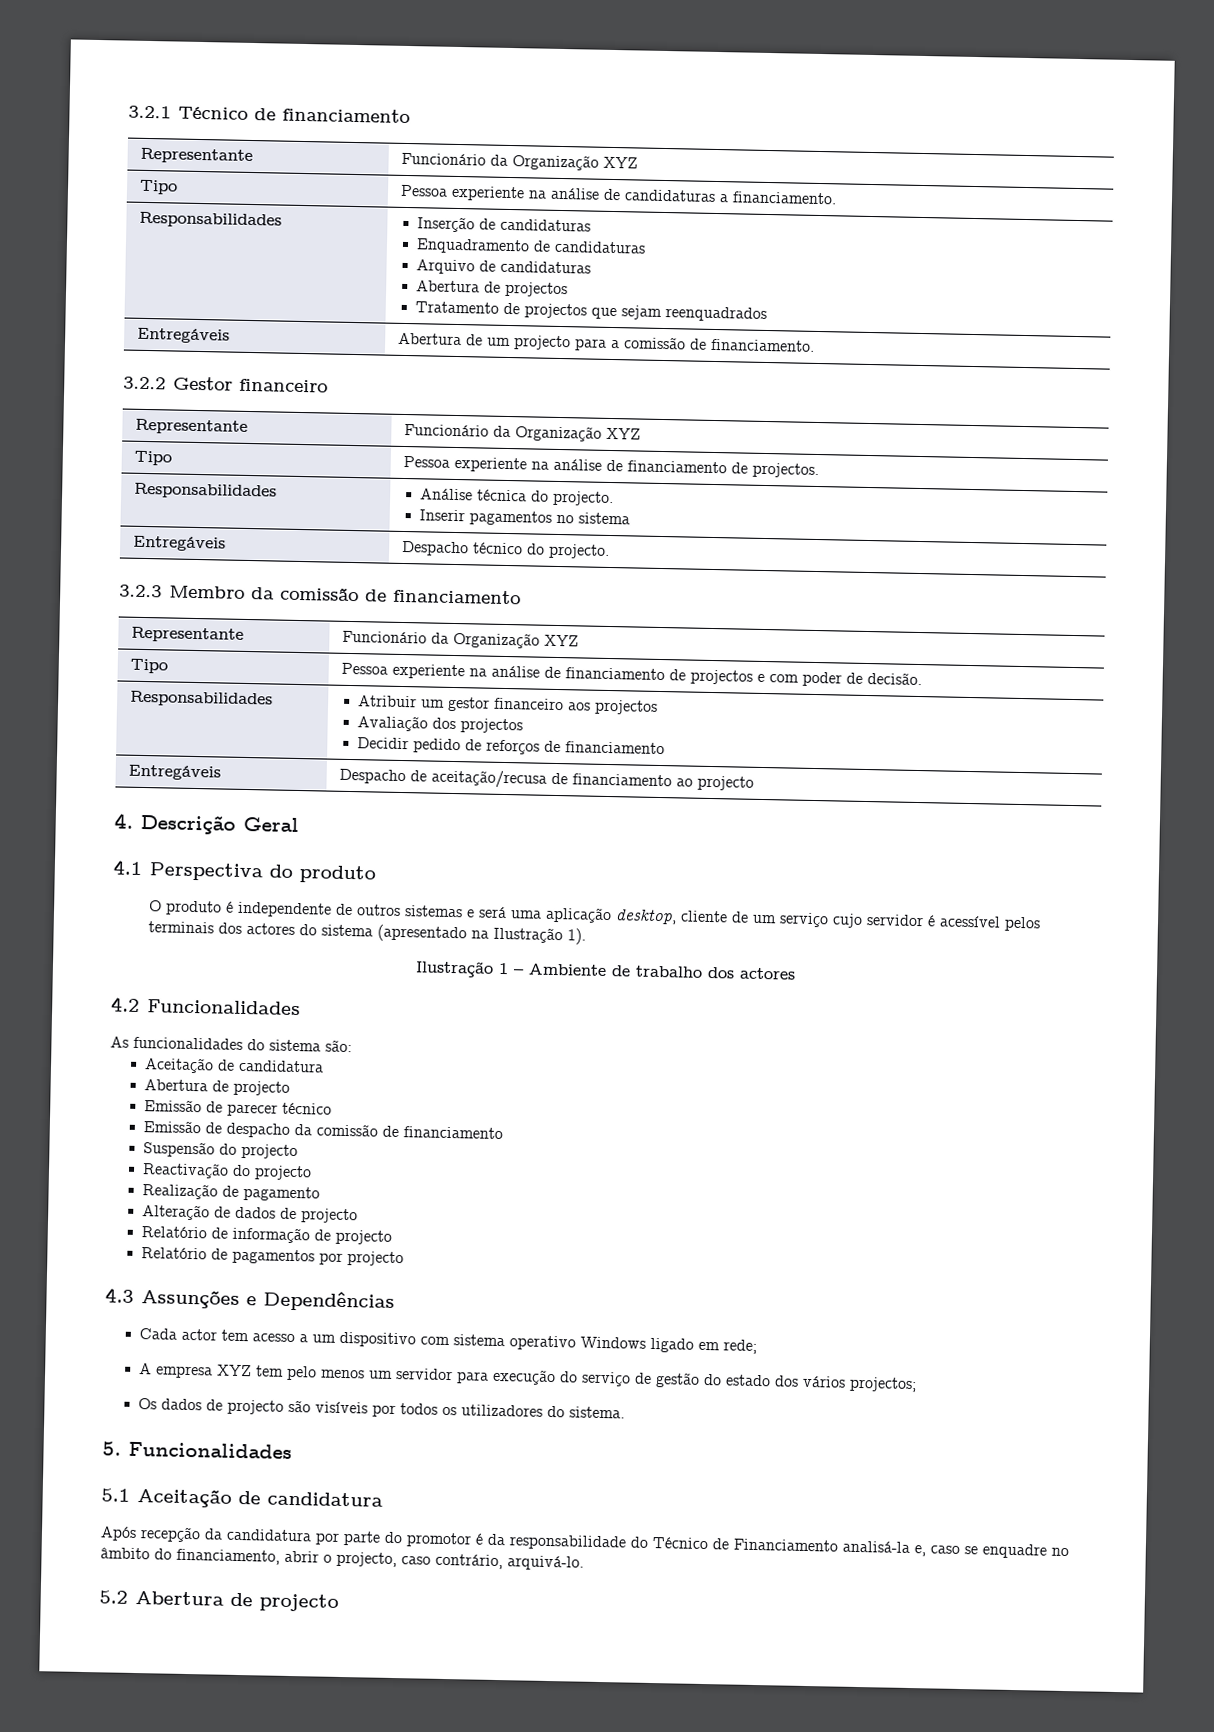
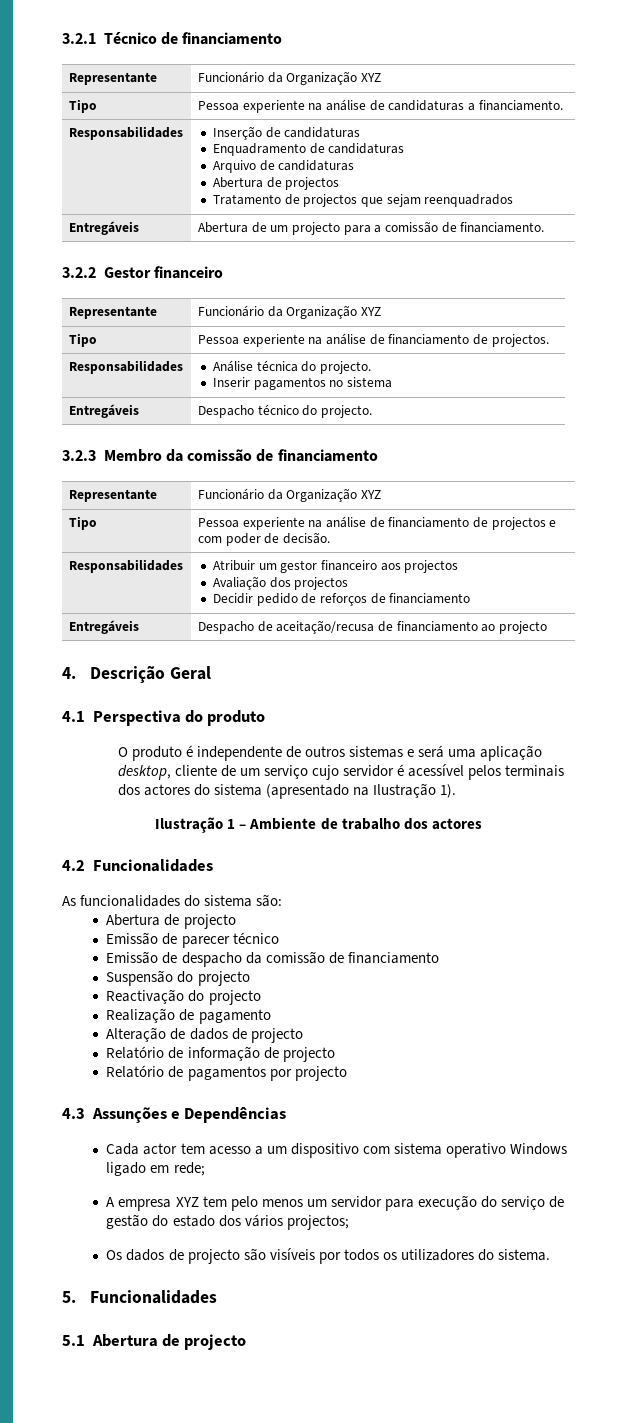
  As funcionalidades do sistema são:
- Aceitação de candidatura
- 5.1 Aceitação de candidatura
- Após recepção da candidatura por parte do promotor é da responsabilidade do Técnico de Financiamento analisá-la e, caso se enquadre no âmbito do financiamento, abrir o projecto, caso contrário, arquivá-lo.
- 5.2 Abertura de projecto
+ 5.1 Abertura de projecto

